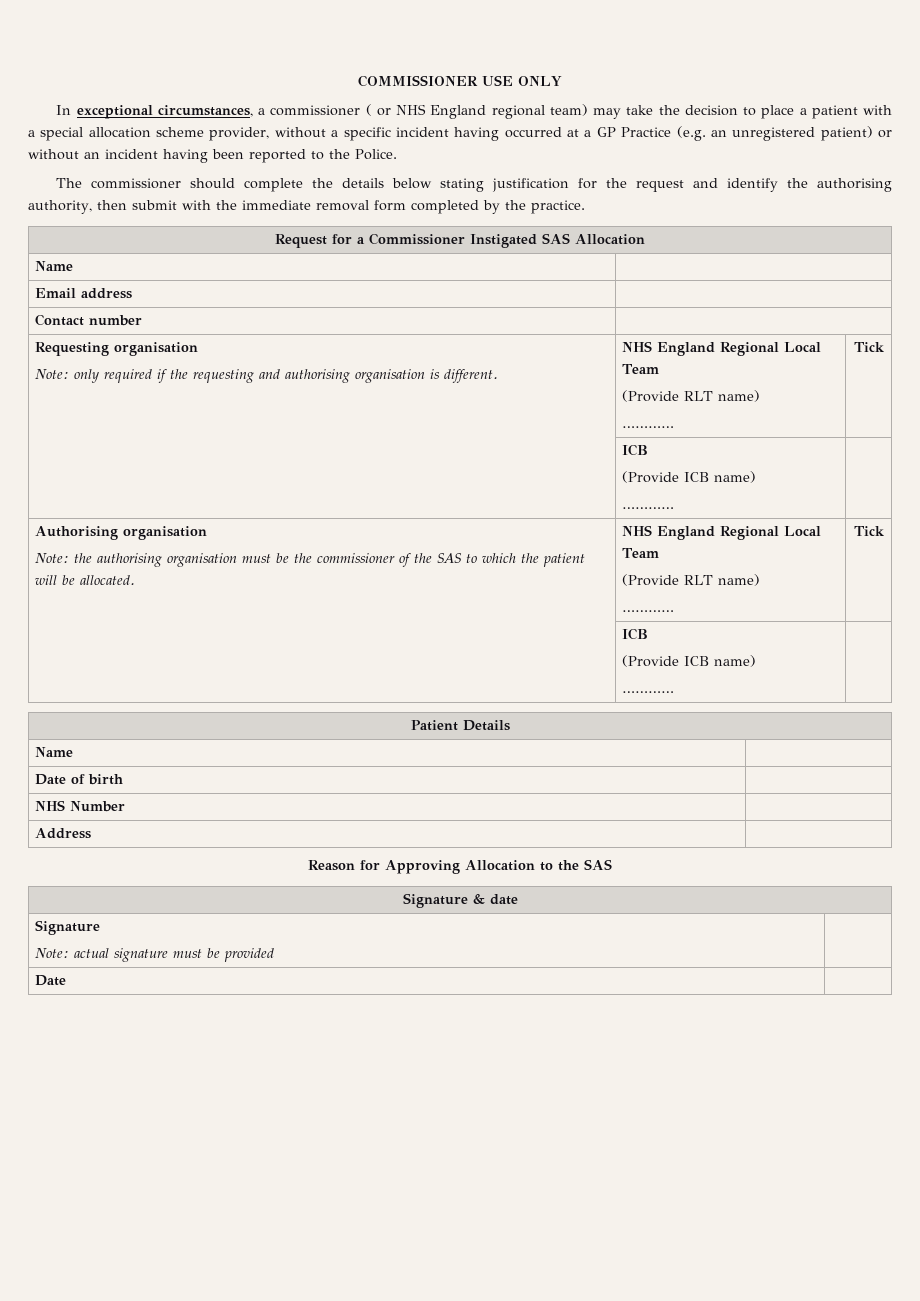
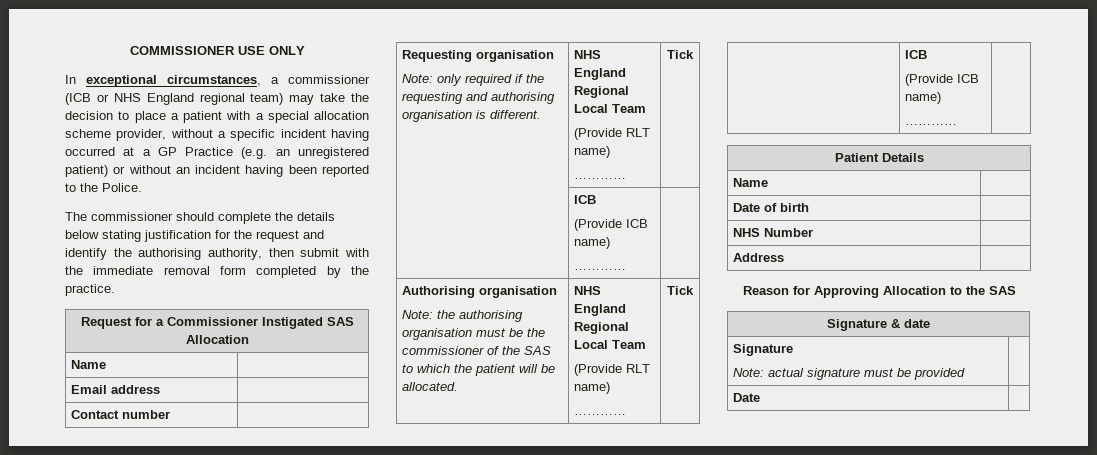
- In exceptional circumstances, a commissioner ( or NHS England regional team) may take the decision to place a patient with a special allocation scheme provider, without a specific incident having occurred at a GP Practice (e.g. an unregistered patient) or without an incident having been reported to the Police.
+ In exceptional circumstances, a commissioner (ICB or NHS England regional team) may take the decision to place a patient with a special allocation scheme provider, without a specific incident having occurred at a GP Practice (e.g. an unregistered patient) or without an incident having been reported to the Police.

